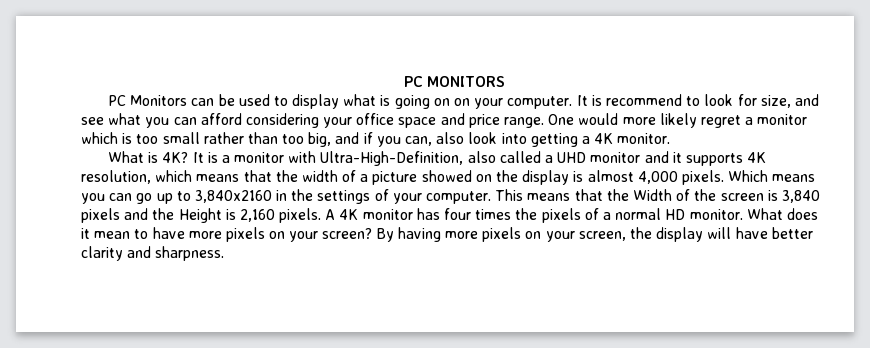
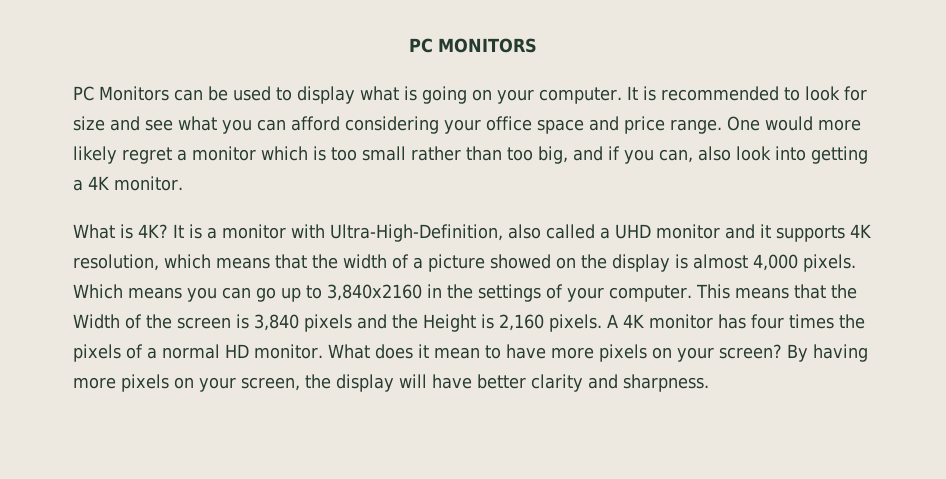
- PC Monitors can be used to display what is going on on your computer.
+ PC Monitors can be used to display what is going on your computer.
- It is recommend to look for size, and see what you can afford considering your office space and price range.
+ It is recommended to look for size and see what you can afford considering your office space and price range.

